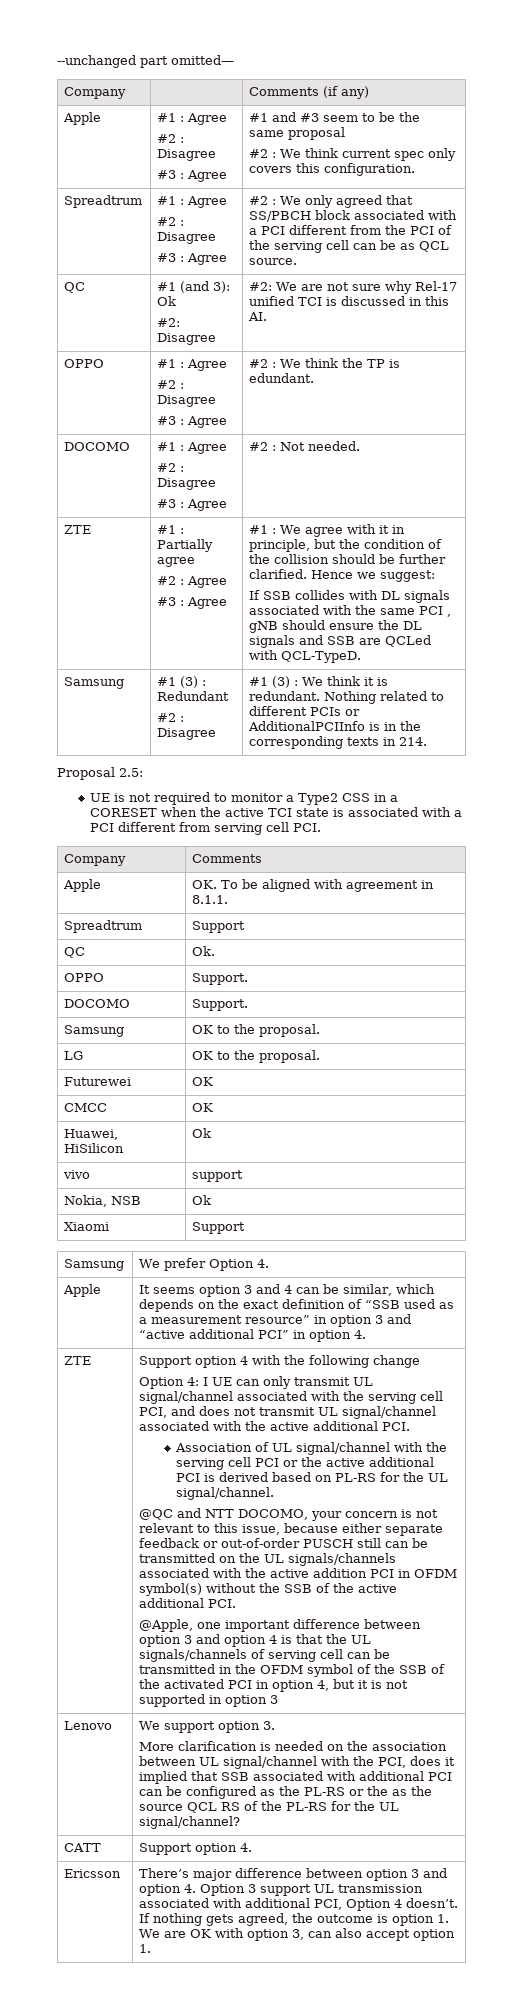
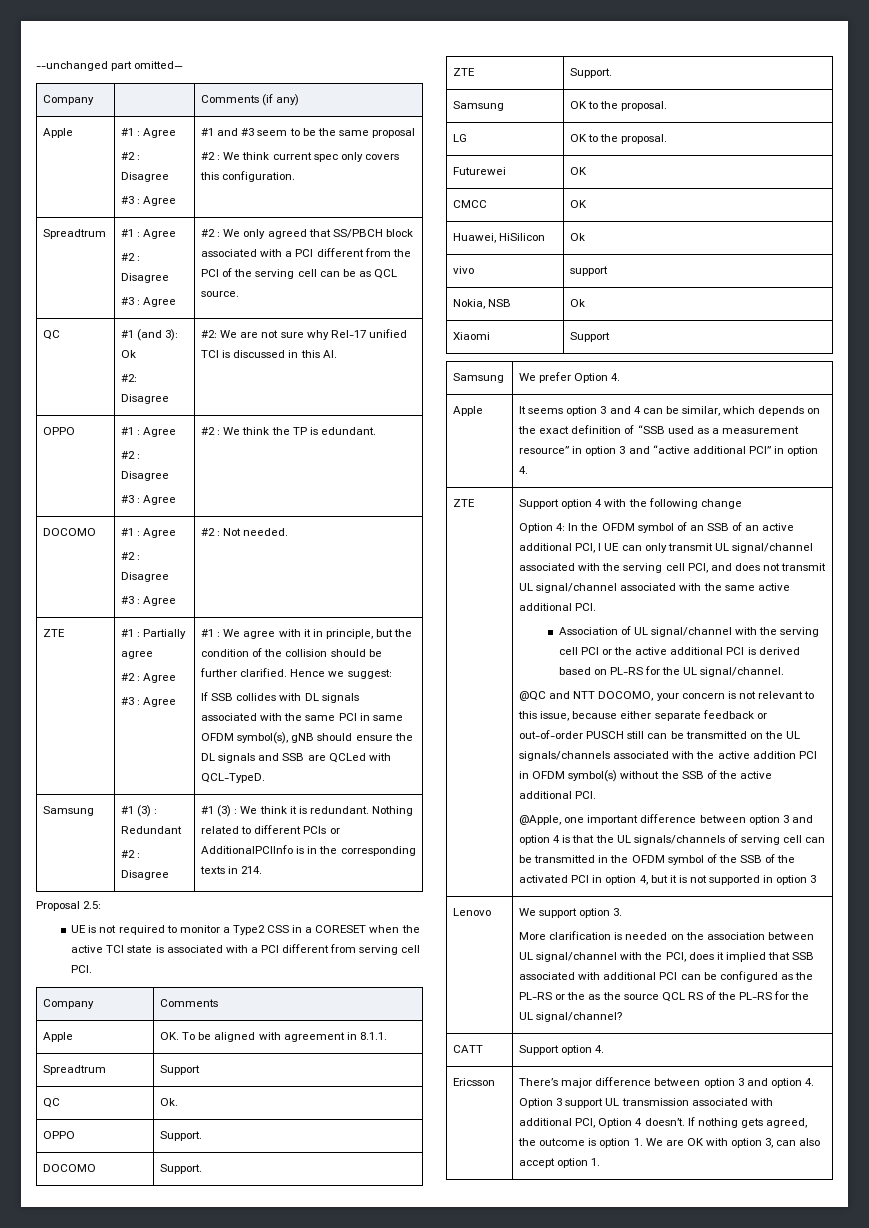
- If SSB collides with DL signals associated with the same PCI , gNB should ensure the DL signals and SSB are QCLed with QCL-TypeD.
+ If SSB collides with DL signals associated with the same PCI in same OFDM symbol(s), gNB should ensure the DL signals and SSB are QCLed with QCL-TypeD.
+ ZTE | Support.
- Option 4: I UE can only transmit UL signal/channel associated with the serving cell PCI, and does not transmit UL signal/channel associated with the active additional PCI.
+ Option 4: In the OFDM symbol of an SSB of an active additional PCI, I UE can only transmit UL signal/channel associated with the serving cell PCI, and does not transmit UL signal/channel associated with the same active additional PCI.

